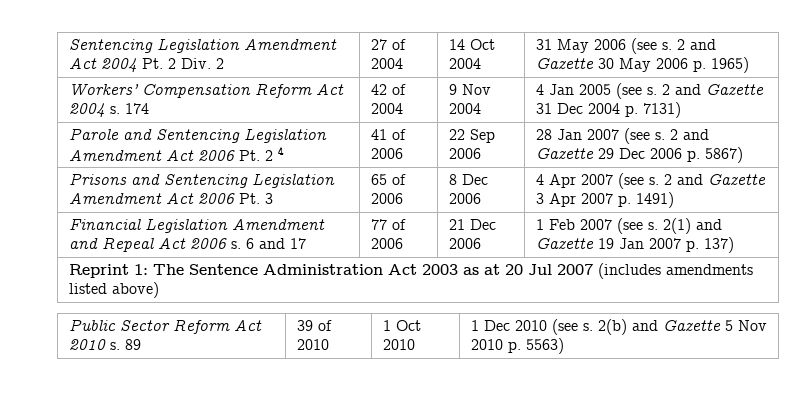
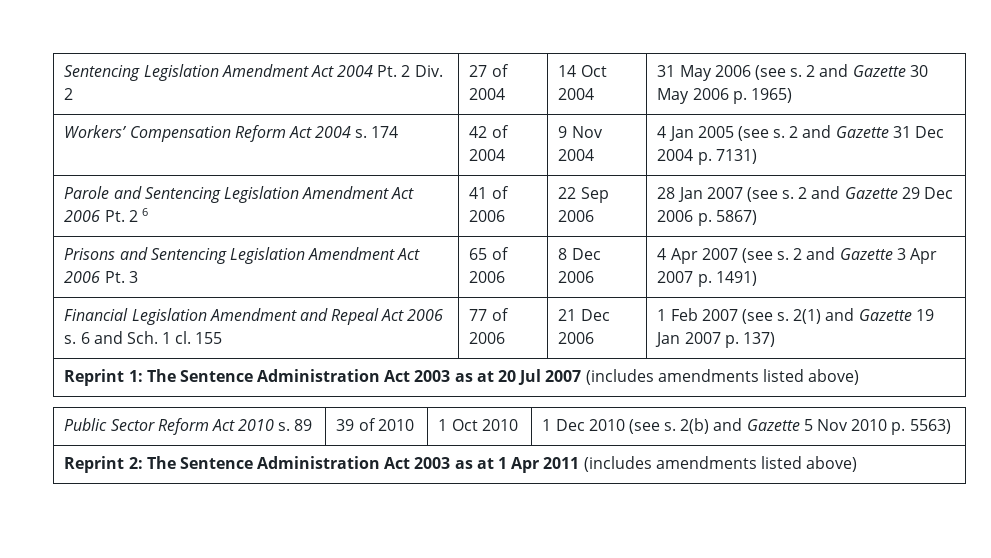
- Parole and Sentencing Legislation Amendment Act 2006 Pt. 2 4 | 41 of 2006 | 22 Sep 2006 | 28 Jan 2007 (see s. 2 and Gazette 29 Dec 2006 p. 5867)
+ Parole and Sentencing Legislation Amendment Act 2006 Pt. 2 6 | 41 of 2006 | 22 Sep 2006 | 28 Jan 2007 (see s. 2 and Gazette 29 Dec 2006 p. 5867)
- Financial Legislation Amendment and Repeal Act 2006 s. 6 and 17 | 77 of 2006 | 21 Dec 2006 | 1 Feb 2007 (see s. 2(1) and Gazette 19 Jan 2007 p. 137)
+ Financial Legislation Amendment and Repeal Act 2006 s. 6 and Sch. 1 cl. 155 | 77 of 2006 | 21 Dec 2006 | 1 Feb 2007 (see s. 2(1) and Gazette 19 Jan 2007 p. 137)
+ Reprint 2: The Sentence Administration Act 2003 as at 1 Apr 2011 (includes amendments listed above)

